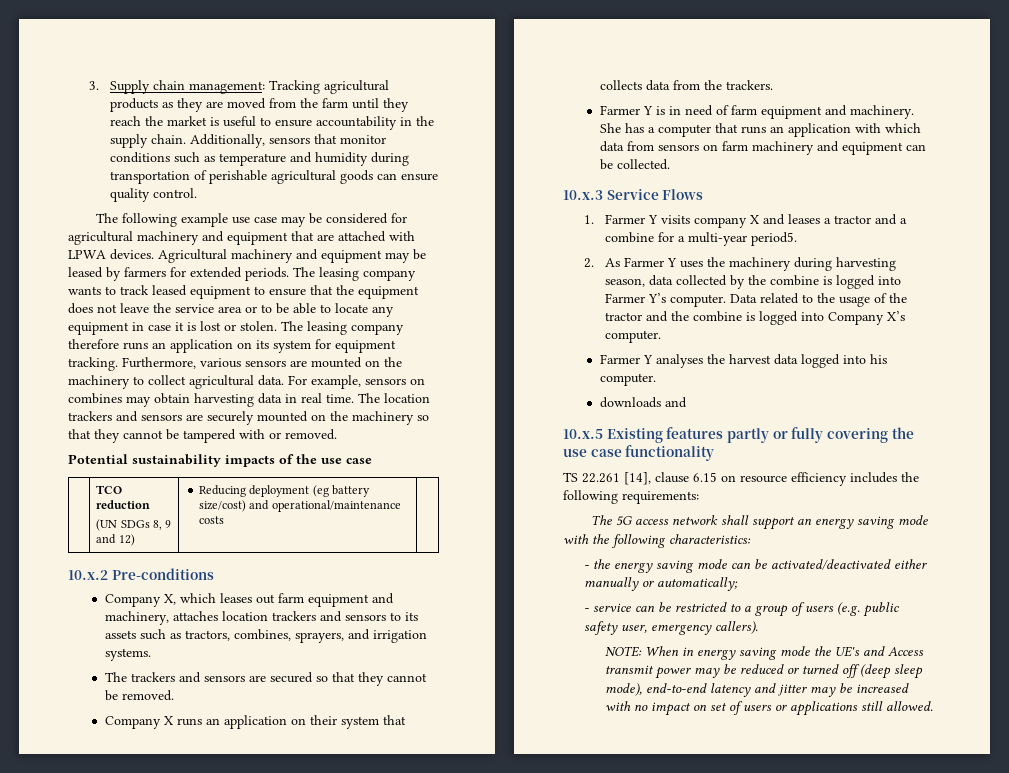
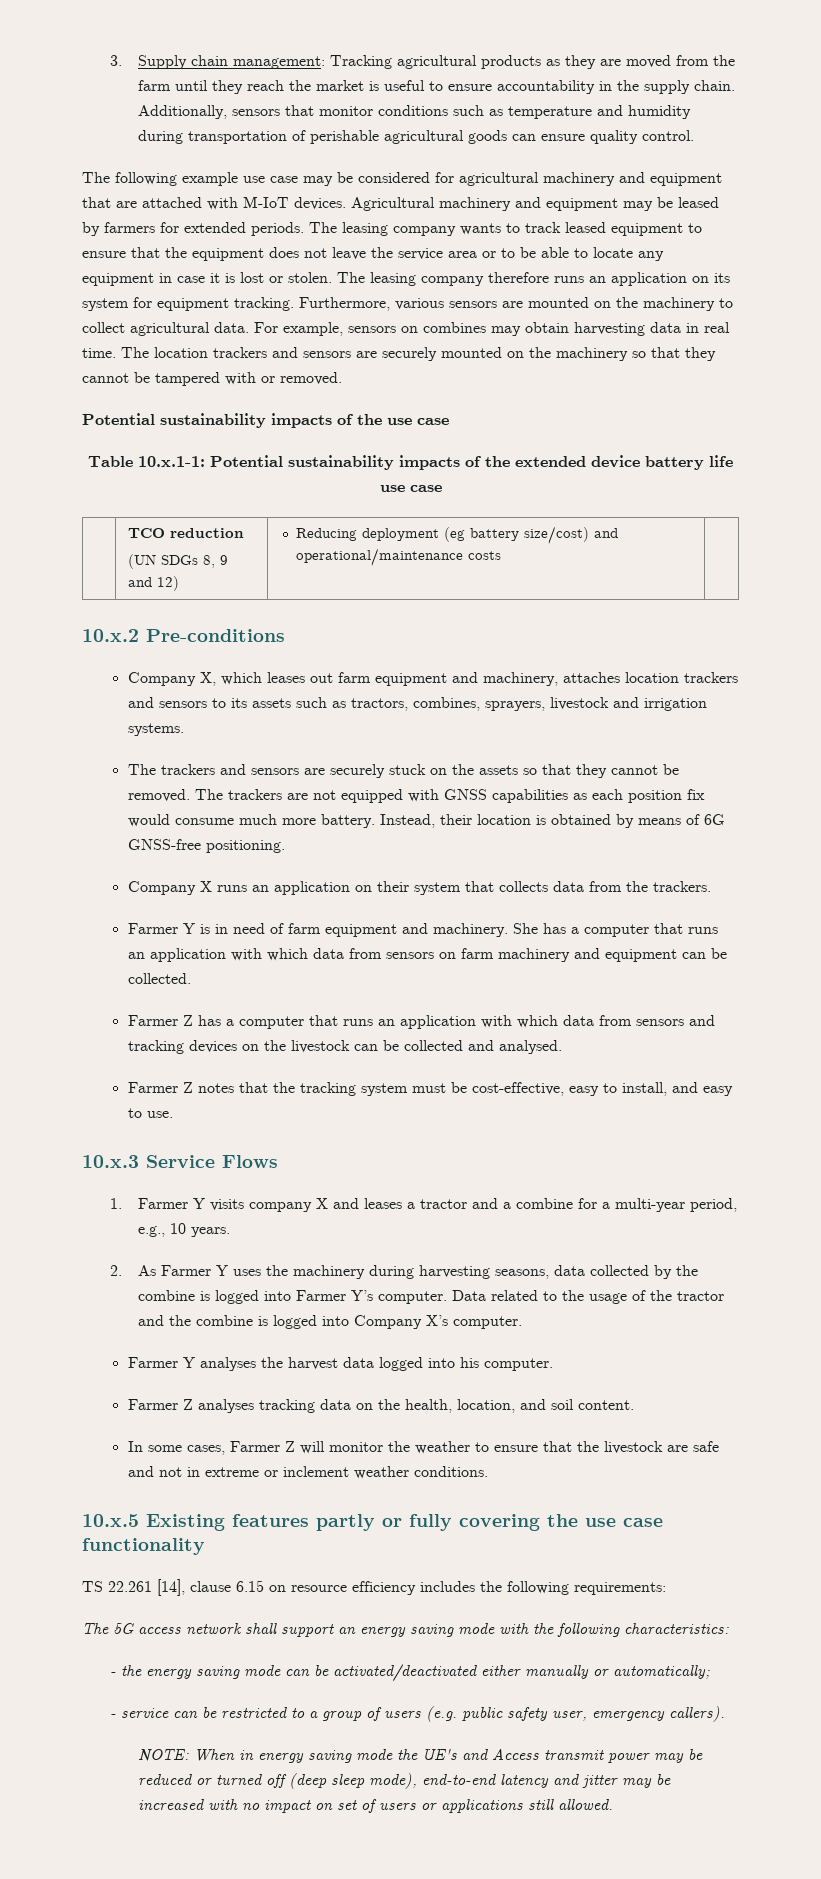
- The following example use case may be considered for agricultural machinery and equipment that are attached with LPWA devices.
+ The following example use case may be considered for agricultural machinery and equipment that are attached with M-IoT devices.
+ Table 10.x.1-1: Potential sustainability impacts of the extended device battery life use case
- Company X, which leases out farm equipment and machinery, attaches location trackers and sensors to its assets such as tractors, combines, sprayers, and irrigation systems.
+ Company X, which leases out farm equipment and machinery, attaches location trackers and sensors to its assets such as tractors, combines, sprayers, livestock and irrigation systems.
- The trackers and sensors are secured so that they cannot be removed.
+ The trackers and sensors are securely stuck on the assets so that they cannot be removed. The trackers are not equipped with GNSS capabilities as each position fix would consume much more battery. Instead, their location is obtained by means of 6G GNSS-free positioning.
+ Farmer Z has a computer that runs an application with which data from sensors and tracking devices on the livestock can be collected and analysed.
+ Farmer Z notes that the tracking system must be cost-effective, easy to install, and easy to use.
- 1. Farmer Y visits company X and leases a tractor and a combine for a multi-year period5.
+ 1. Farmer Y visits company X and leases a tractor and a combine for a multi-year period, e.g., 10 years.
- 2. As Farmer Y uses the machinery during harvesting season, data collected by the combine is logged into Farmer Y’s computer.
+ 2. As Farmer Y uses the machinery during harvesting seasons, data collected by the combine is logged into Farmer Y’s computer.
- downloads and
+ Farmer Z analyses tracking data on the health, location, and soil content.
+ In some cases, Farmer Z will monitor the weather to ensure that the livestock are safe and not in extreme or inclement weather conditions.

